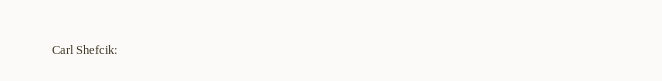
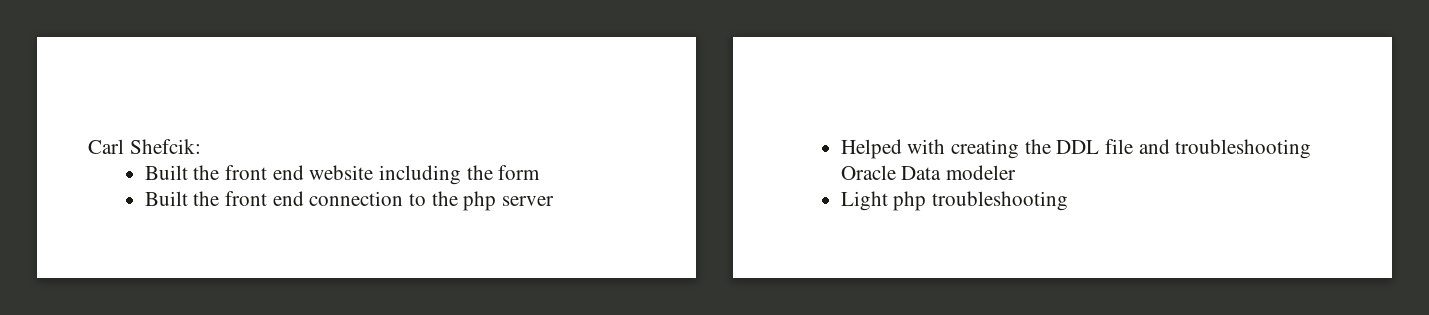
+ Built the front end website including the form
+ Built the front end connection to the php server
+ Helped with creating the DDL file and troubleshooting Oracle Data modeler
+ Light php troubleshooting

